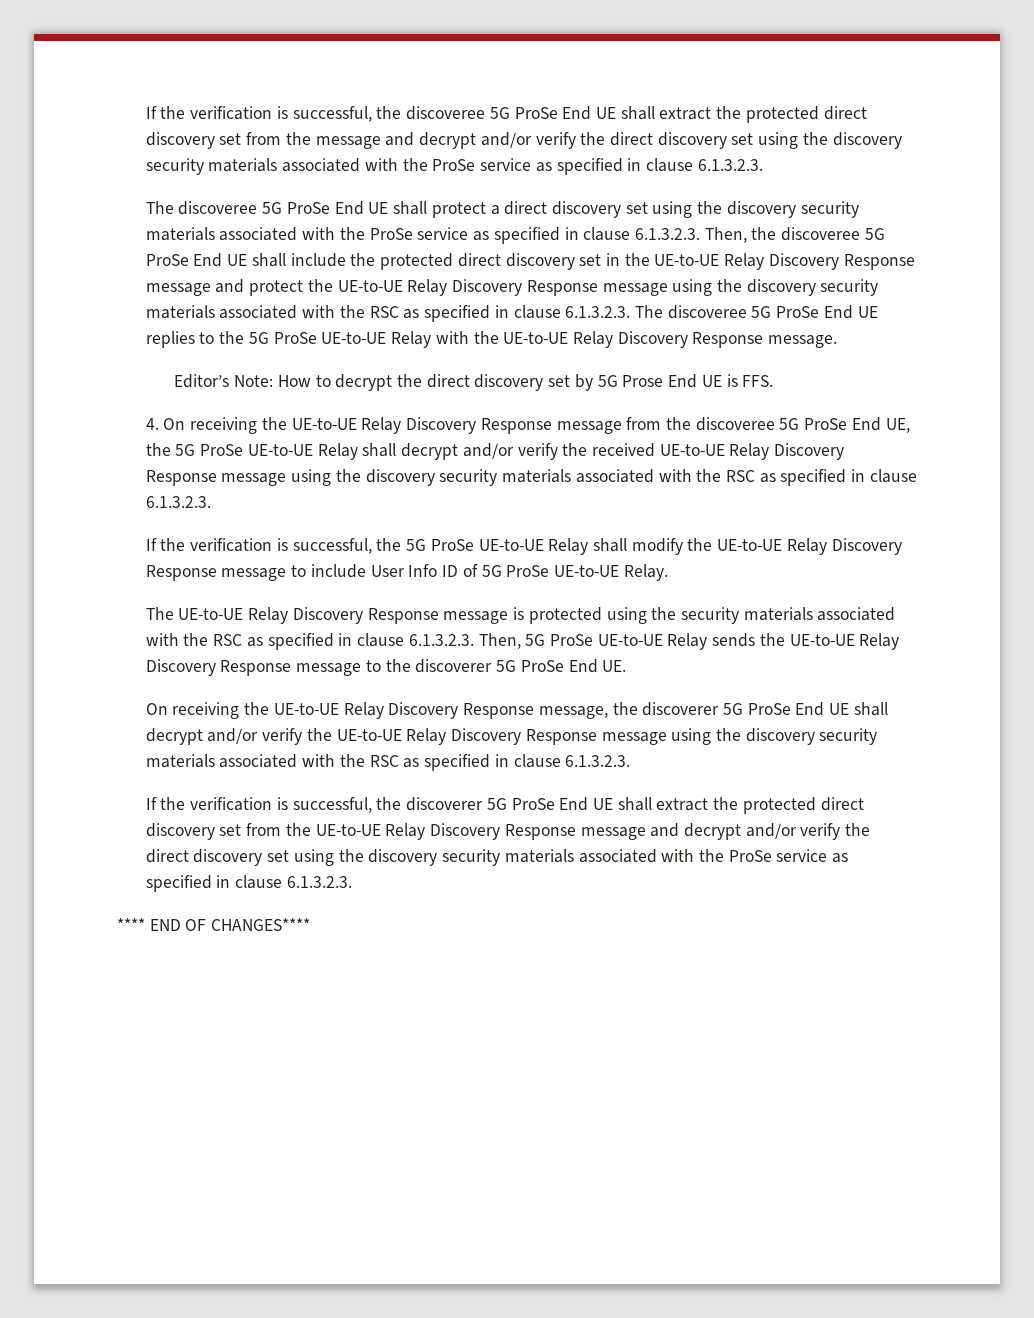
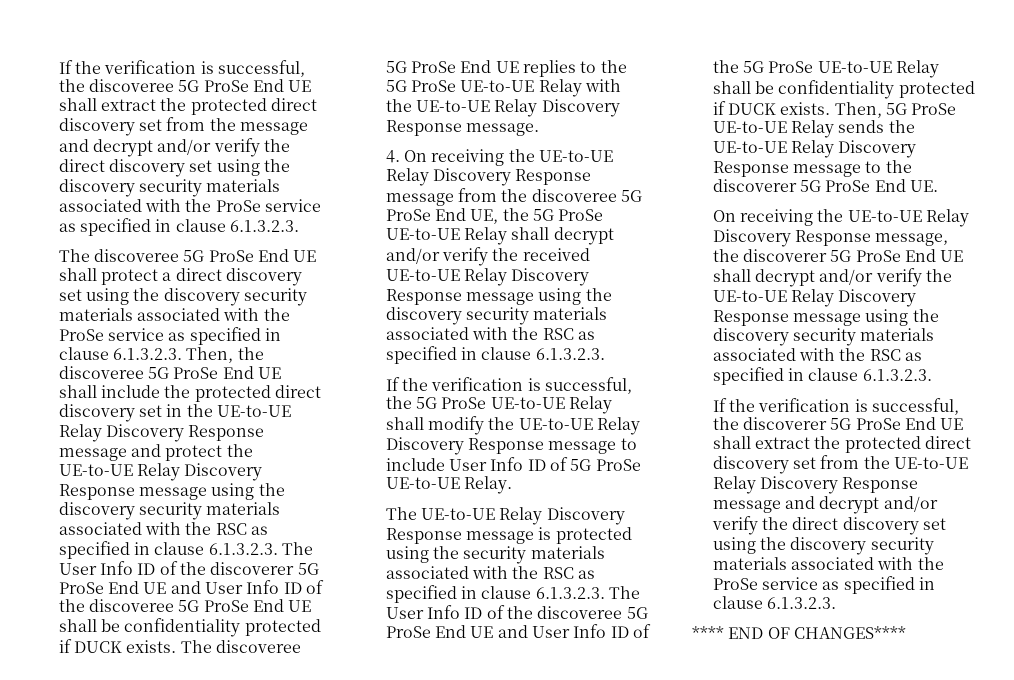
- The discoveree 5G ProSe End UE shall protect a direct discovery set using the discovery security materials associated with the ProSe service as specified in clause 6.1.3.2.3. Then, the discoveree 5G ProSe End UE shall include the protected direct discovery set in the UE-to-UE Relay Discovery Response message and protect the UE-to-UE Relay Discovery Response message using the discovery security materials associated with the RSC as specified in clause 6.1.3.2.3. The discoveree 5G ProSe End UE replies to the 5G ProSe UE-to-UE Relay with the UE-to-UE Relay Discovery Response message.
+ The discoveree 5G ProSe End UE shall protect a direct discovery set using the discovery security materials associated with the ProSe service as specified in clause 6.1.3.2.3. Then, the discoveree 5G ProSe End UE shall include the protected direct discovery set in the UE-to-UE Relay Discovery Response message and protect the UE-to-UE Relay Discovery Response message using the discovery security materials associated with the RSC as specified in clause 6.1.3.2.3. The User Info ID of the discoverer 5G ProSe End UE and User Info ID of the discoveree 5G ProSe End UE shall be confidentiality protected if DUCK exists. The discoveree 5G ProSe End UE replies to the 5G ProSe UE-to-UE Relay with the UE-to-UE Relay Discovery Response message.
- Editor’s Note: How to decrypt the direct discovery set by 5G Prose End UE is FFS.
- The UE-to-UE Relay Discovery Response message is protected using the security materials associated with the RSC as specified in clause 6.1.3.2.3. Then, 5G ProSe UE-to-UE Relay sends the UE-to-UE Relay Discovery Response message to the discoverer 5G ProSe End UE.
+ The UE-to-UE Relay Discovery Response message is protected using the security materials associated with the RSC as specified in clause 6.1.3.2.3. The User Info ID of the discoveree 5G ProSe End UE and User Info ID of the 5G ProSe UE-to-UE Relay shall be confidentiality protected if DUCK exists. Then, 5G ProSe UE-to-UE Relay sends the UE-to-UE Relay Discovery Response message to the discoverer 5G ProSe End UE.

